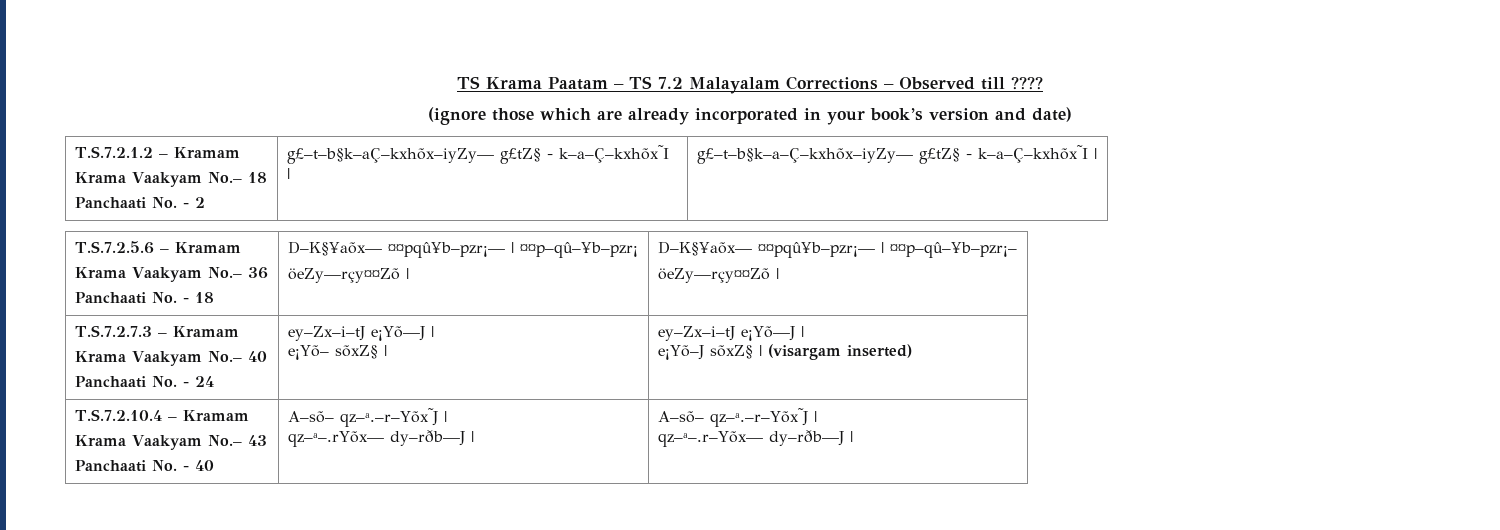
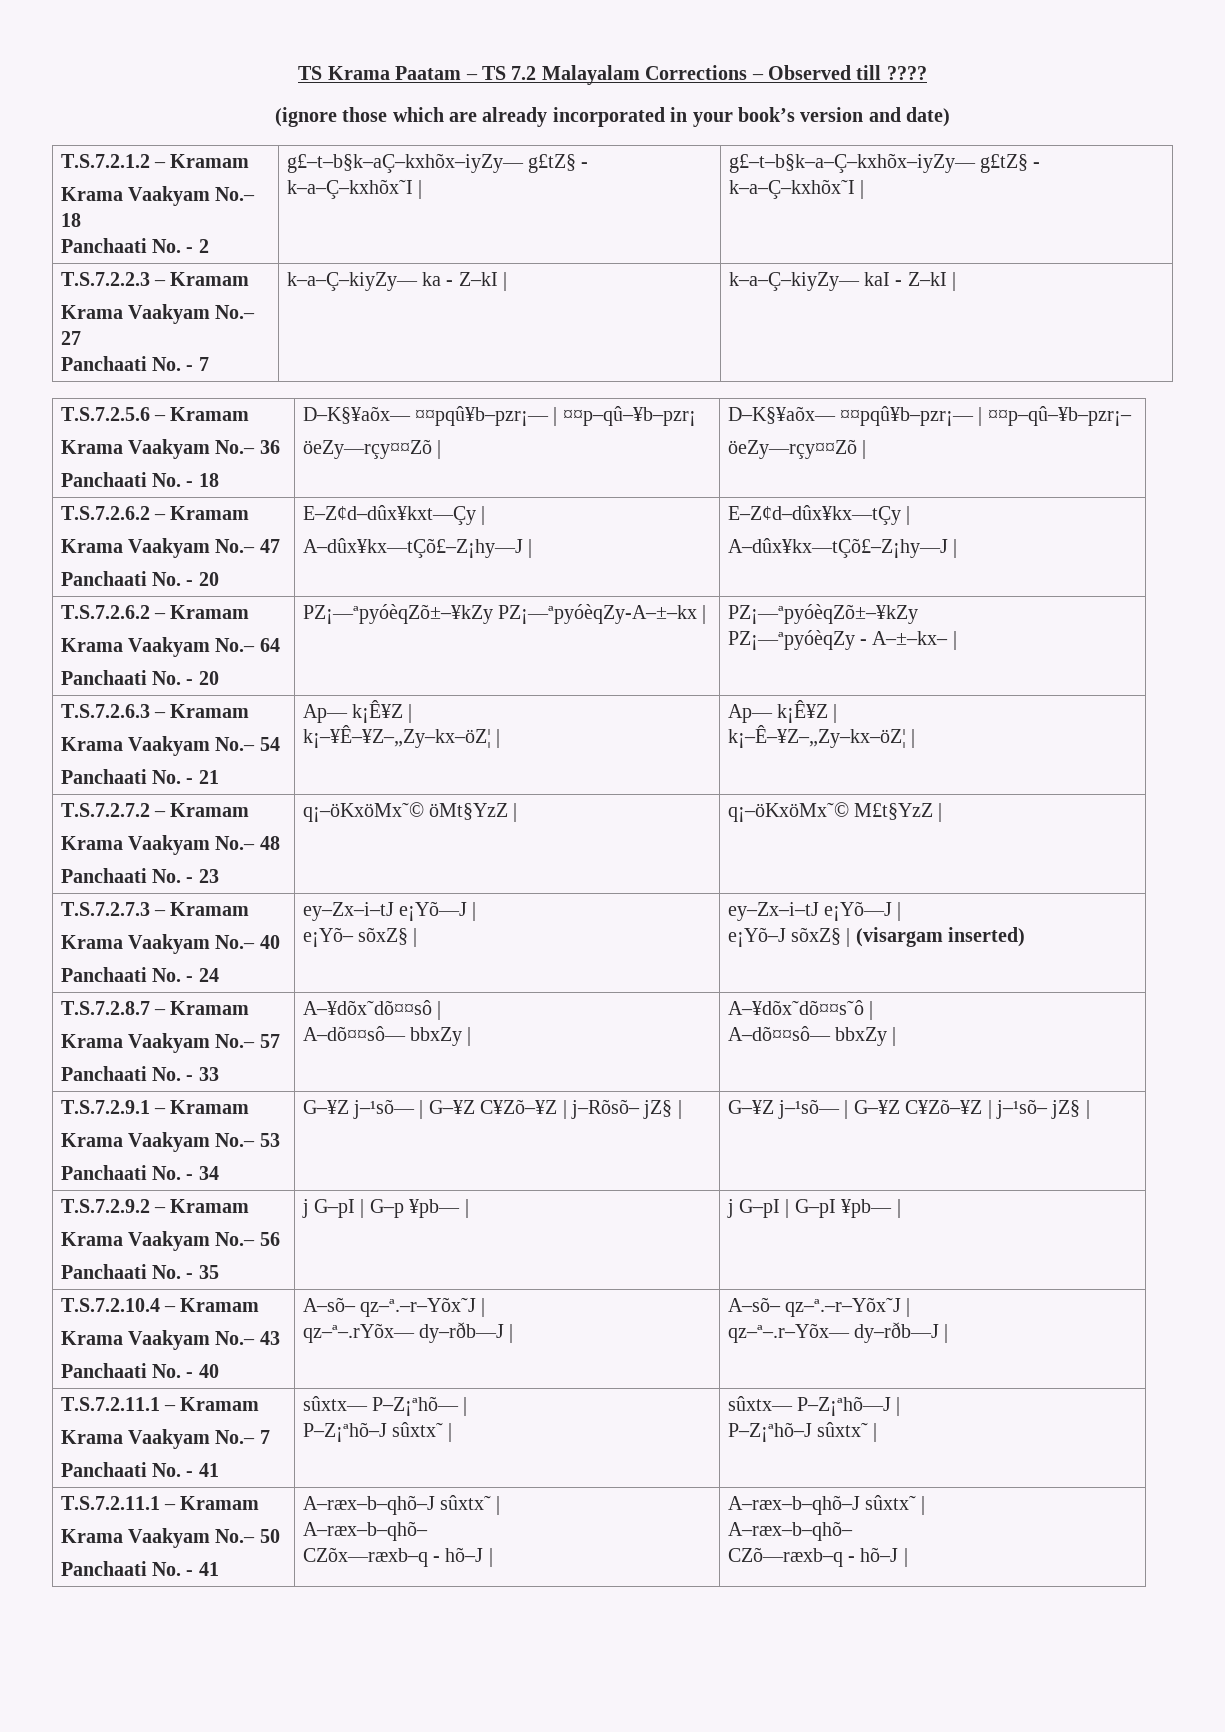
+ T.S.7.2.2.3 – Kramam
+ Krama Vaakyam No.– 27
+ Panchaati No. - 7 | k–a–Ç–kiyZy— ka - Z–kI | | k–a–Ç–kiyZy— kaI - Z–kI |
  T.S.7.2.5.6 – Kramam
  Krama Vaakyam No.– 36
  Panchaati No. - 18 | D–K§¥aõx— ¤¤pqû¥b–pzr¡— | ¤¤p–qû–¥b–pzr¡
  öeZy—rçy¤¤Zõ | | D–K§¥aõx— ¤¤pqû¥b–pzr¡— | ¤¤p–qû–¥b–pzr¡–
  öeZy—rçy¤¤Zõ |
+ T.S.7.2.6.2 – Kramam
+ Krama Vaakyam No.– 47
+ Panchaati No. - 20 | E–Z¢d–dûx¥kxt—Çy |
+ A–dûx¥kx—tÇõ£–Z¡hy—J | | E–Z¢d–dûx¥kx—tÇy |
+ A–dûx¥kx—tÇõ£–Z¡hy—J |
+ T.S.7.2.6.2 – Kramam
+ Krama Vaakyam No.– 64
+ Panchaati No. - 20 | PZ¡—ªpyóèqZõ±–¥kZy PZ¡—ªpyóèqZy-A–±–kx | | PZ¡—ªpyóèqZõ±–¥kZy
+ PZ¡—ªpyóèqZy - A–±–kx– |
+ T.S.7.2.6.3 – Kramam
+ Krama Vaakyam No.– 54
+ Panchaati No. - 21 | Ap— k¡Ê¥Z |
+ k¡–¥Ê–¥Z–„Zy–kx–öZ¦ | | Ap— k¡Ê¥Z |
+ k¡–Ê–¥Z–„Zy–kx–öZ¦ |
+ T.S.7.2.7.2 – Kramam
+ Krama Vaakyam No.– 48
+ Panchaati No. - 23 | q¡–öKxöMx˜© öMt§YzZ | | q¡–öKxöMx˜© M£t§YzZ |
+ T.S.7.2.8.7 – Kramam
+ Krama Vaakyam No.– 57
+ Panchaati No. - 33 | A–¥dõx˜dõ¤¤sô |
+ A–dõ¤¤sô— bbxZy | | A–¥dõx˜dõ¤¤s˜ô |
+ A–dõ¤¤sô— bbxZy |
+ T.S.7.2.9.1 – Kramam
+ Krama Vaakyam No.– 53
+ Panchaati No. - 34 | G–¥Z j–¹sõ— | G–¥Z C¥Zõ–¥Z | j–Rõsõ– jZ§ | | G–¥Z j–¹sõ— | G–¥Z C¥Zõ–¥Z | j–¹sõ– jZ§ |
+ T.S.7.2.9.2 – Kramam
+ Krama Vaakyam No.– 56
+ Panchaati No. - 35 | j G–pI | G–p ¥pb— | | j G–pI | G–pI ¥pb— |
  T.S.7.2.10.4 – Kramam
  Krama Vaakyam No.– 43
  Panchaati No. - 40 | A–sõ– qz–ª.–r–Yõx˜J |
  qz–ª–.rYõx— dy–rðb—J | | A–sõ– qz–ª.–r–Yõx˜J |
  qz–ª–.r–Yõx— dy–rðb—J |
+ T.S.7.2.11.1 – Kramam
+ Krama Vaakyam No.– 7
+ Panchaati No. - 41 | sûxtx— P–Z¡ªhõ— |
+ P–Z¡ªhõ–J sûxtx˜ | | sûxtx— P–Z¡ªhõ—J |
+ P–Z¡ªhõ–J sûxtx˜ |
+ T.S.7.2.11.1 – Kramam
+ Krama Vaakyam No.– 50
+ Panchaati No. - 41 | A–ræx–b–qhõ–J sûxtx˜ |
+ A–ræx–b–qhõ–
+ CZõx—ræxb–q - hõ–J | | A–ræx–b–qhõ–J sûxtx˜ |
+ A–ræx–b–qhõ–
+ CZõ—ræxb–q - hõ–J |

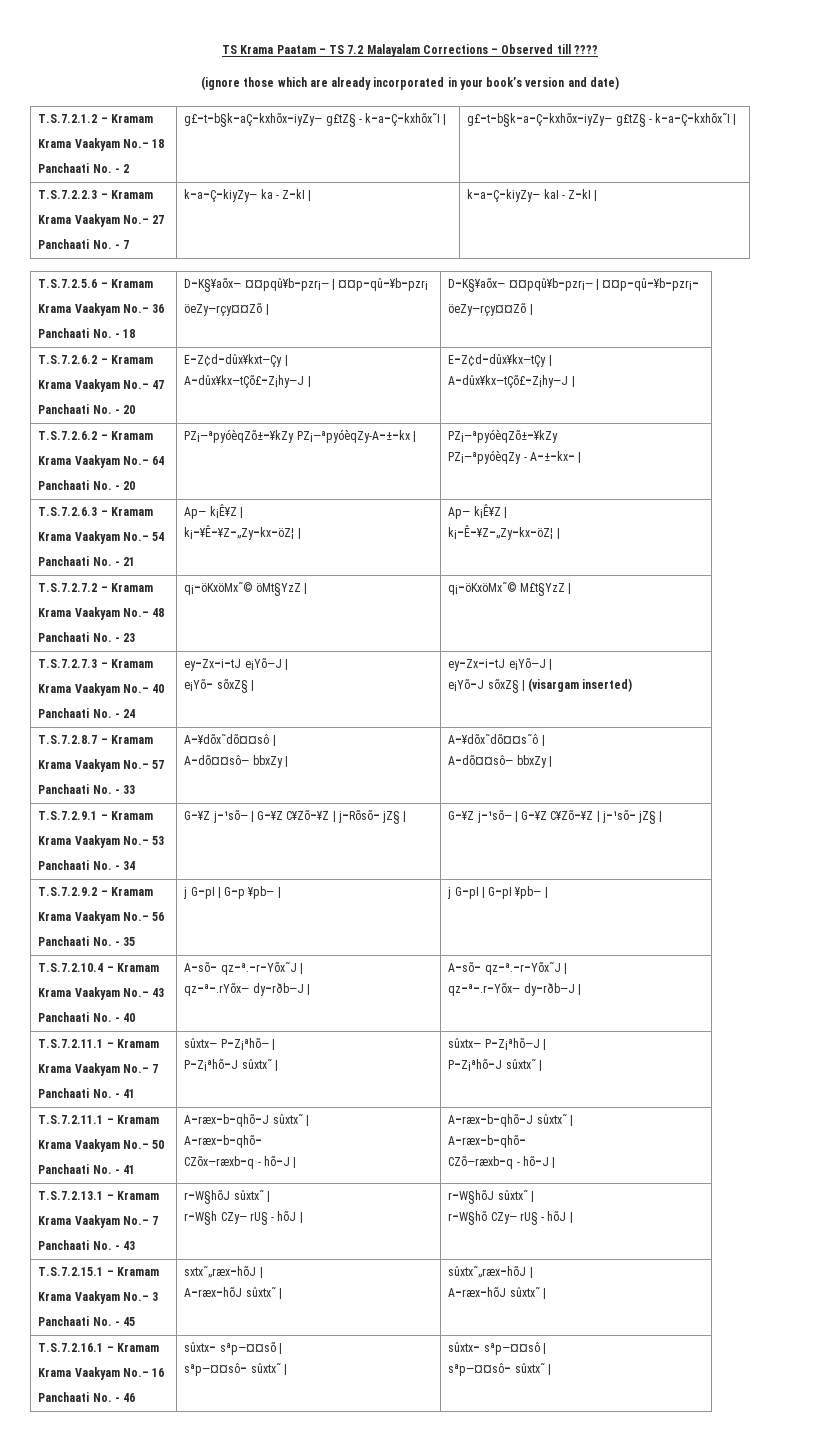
+ T.S.7.2.13.1 – Kramam
+ Krama Vaakyam No.– 7
+ Panchaati No. - 43 | r–W§hõJ sûxtx˜ |
+ r–W§h CZy— rU§ - hõJ | | r–W§hõJ sûxtx˜ |
+ r–W§hõ CZy— rU§ - hõJ |
+ T.S.7.2.15.1 – Kramam
+ Krama Vaakyam No.– 3
+ Panchaati No. - 45 | sxtx˜„ræx–hõJ |
+ A–ræx–hõJ sûxtx˜ | | sûxtx˜„ræx–hõJ |
+ A–ræx–hõJ sûxtx˜ |
+ T.S.7.2.16.1 – Kramam
+ Krama Vaakyam No.– 16
+ Panchaati No. - 46 | sûxtx– sªp—¤¤sõ |
+ sªp—¤¤sô– sûxtx˜ | | sûxtx– sªp—¤¤sô |
+ sªp—¤¤sô– sûxtx˜ |

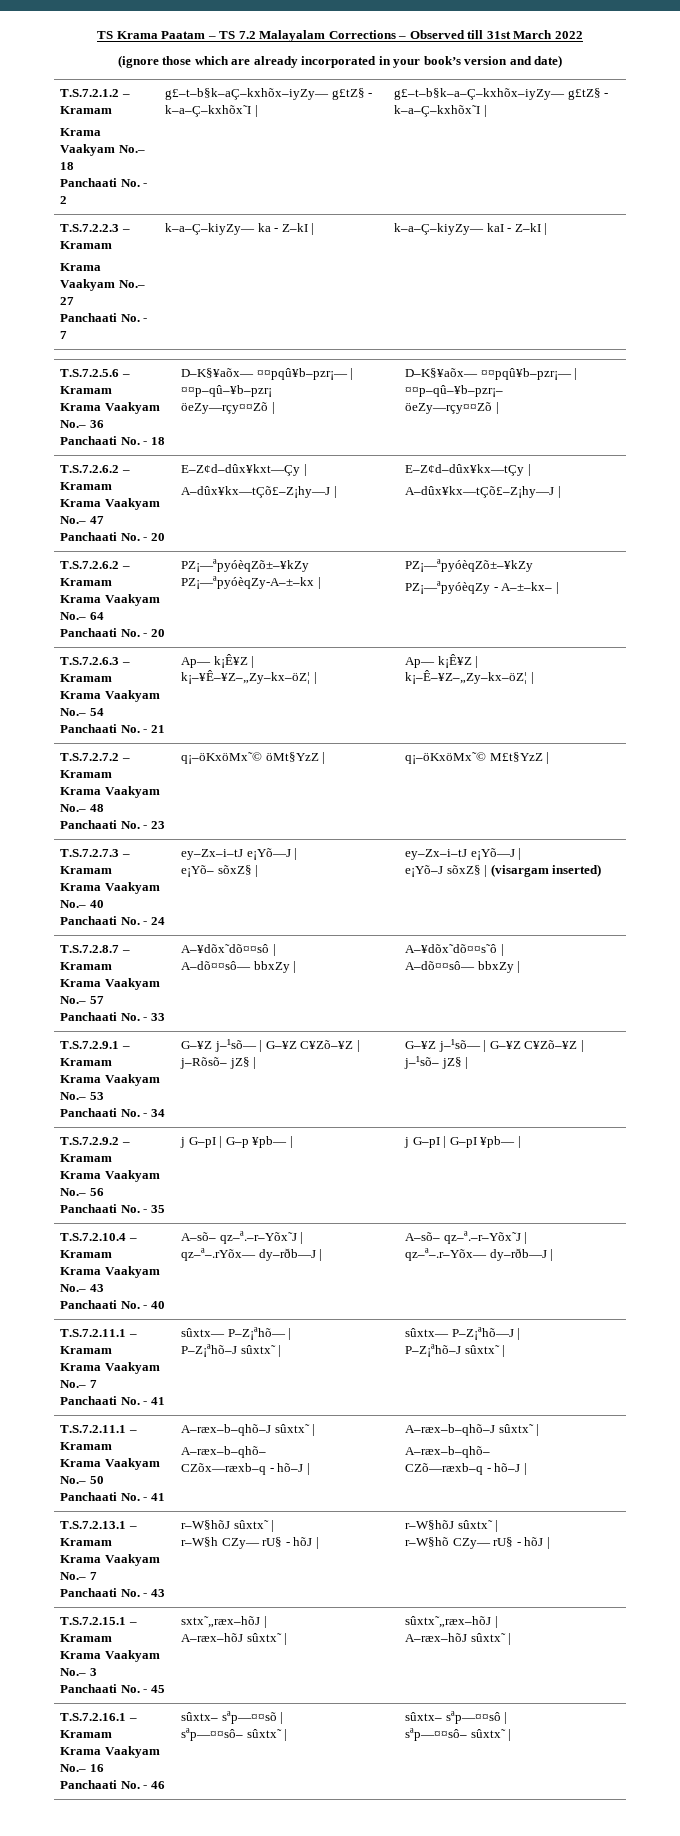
- TS Krama Paatam – TS 7.2 Malayalam Corrections – Observed till ????
+ TS Krama Paatam – TS 7.2 Malayalam Corrections – Observed till 31st March 2022

